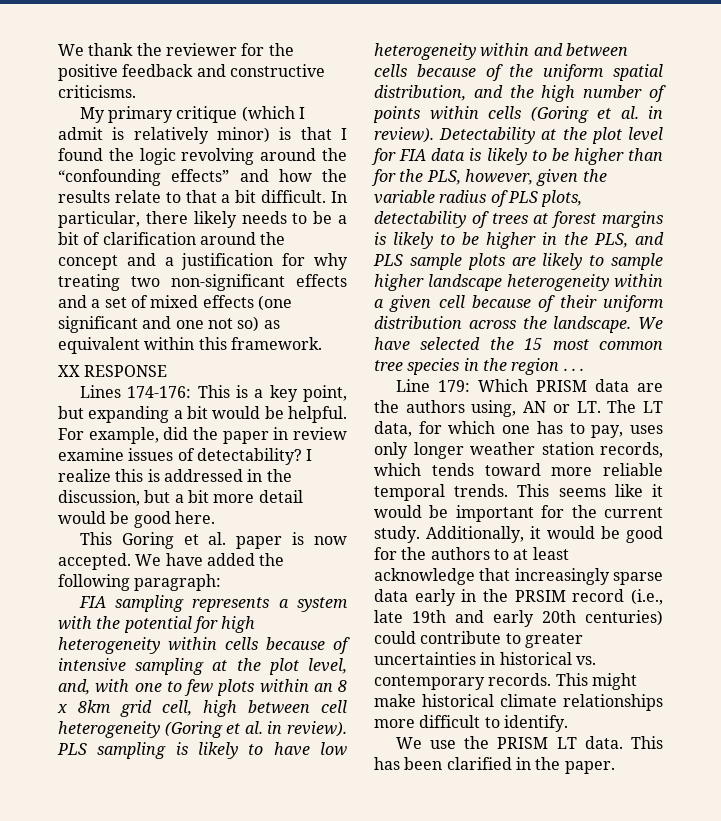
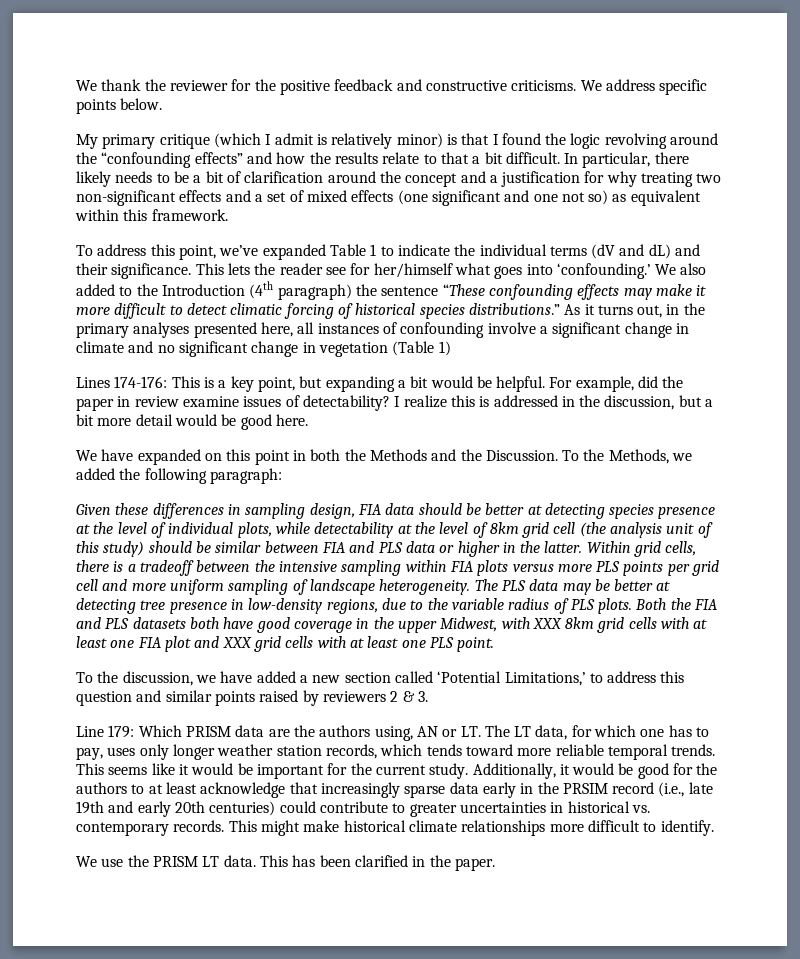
+ We address specific points below.
- XX RESPONSE
+ To address this point, we’ve expanded Table 1 to indicate the individual terms (dV and dL) and their significance. This lets the reader see for her/himself what goes into ‘confounding.’ We also added to the Introduction (4th paragraph) the sentence “These confounding effects may make it more difficult to detect climatic forcing of historical species distributions.” As it turns out, in the primary analyses presented here, all instances of confounding involve a significant change in climate and no significant change in vegetation (Table 1)
- This Goring et al. paper is now accepted. We have added the following paragraph:
- FIA sampling represents a system with the potential for high heterogeneity within cells because of intensive sampling at the plot level, and, with one to few plots within an 8 x 8km grid cell, high between cell heterogeneity (Goring et al. in review). PLS sampling is likely to have low heterogeneity within and between cells because of the uniform spatial distribution, and the high number of points within cells (Goring et al. in review). Detectability at the plot level for FIA data is likely to be higher than for the PLS, however, given the variable radius of PLS plots, detectability of trees at forest margins is likely to be higher in the PLS, and PLS sample plots are likely to sample higher landscape heterogeneity within a given cell because of their uniform distribution across the landscape. We have selected the 15 most common tree species in the region . . .
+ We have expanded on this point in both the Methods and the Discussion. To the Methods, we added the following paragraph:
+ Given these differences in sampling design, FIA data should be better at detecting species presence at the level of individual plots, while detectability at the level of 8km grid cell (the analysis unit of this study) should be similar between FIA and PLS data or higher in the latter. Within grid cells, there is a tradeoff between the intensive sampling within FIA plots versus more PLS points per grid cell and more uniform sampling of landscape heterogeneity. The PLS data may be better at detecting tree presence in low-density regions, due to the variable radius of PLS plots. Both the FIA and PLS datasets both have good coverage in the upper Midwest, with XXX 8km grid cells with at least one FIA plot and XXX grid cells with at least one PLS point.
+ To the discussion, we have added a new section called ‘Potential Limitations,’ to address this question and similar points raised by reviewers 2 & 3.

